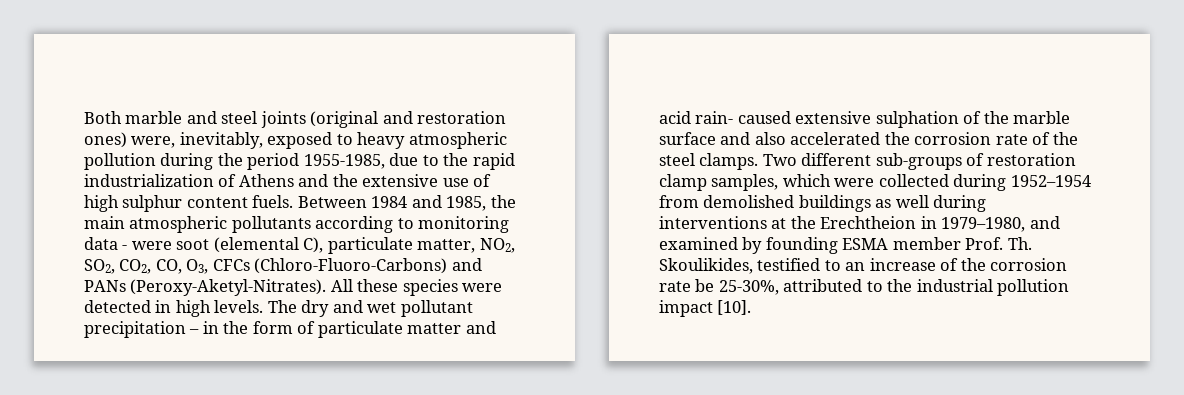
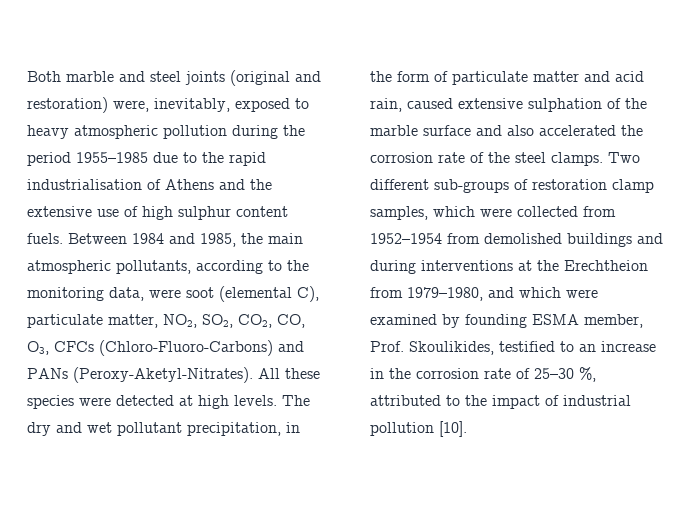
- Both marble and steel joints (original and restoration ones) were, inevitably, exposed to heavy atmospheric pollution during the period 1955-1985, due to the rapid industrialization of Athens and the extensive use of high sulphur content fuels.
+ Both marble and steel joints (original and restoration) were, inevitably, exposed to heavy atmospheric pollution during the period 1955–1985 due to the rapid industrialisation of Athens and the extensive use of high sulphur content fuels.
- Between 1984 and 1985, the main atmospheric pollutants according to monitoring data - were soot (elemental C), particulate matter, NO2, SO2, CO2, CO, O3, CFCs (Chloro-Fluoro-Carbons) and PANs (Peroxy-Aketyl-Nitrates).
+ Between 1984 and 1985, the main atmospheric pollutants, according to the monitoring data, were soot (elemental C), particulate matter, NO2, SO2, CO2, CO, O3, CFCs (Chloro-Fluoro-Carbons) and PANs (Peroxy-Aketyl-Nitrates).
- All these species were detected in high levels.
+ All these species were detected at high levels.
- The dry and wet pollutant precipitation – in the form of particulate matter and acid rain- caused extensive sulphation of the marble surface and also accelerated the corrosion rate of the steel clamps.
+ The dry and wet pollutant precipitation, in the form of particulate matter and acid rain, caused extensive sulphation of the marble surface and also accelerated the corrosion rate of the steel clamps.
- Two different sub-groups of restoration clamp samples, which were collected during 1952–1954 from demolished buildings as well during interventions at the Erechtheion in 1979–1980, and examined by founding ESMA member Prof. Th. Skoulikides, testified to an increase of the corrosion rate be 25-30%, attributed to the industrial pollution impact [10].
+ Two different sub-groups of restoration clamp samples, which were collected from 1952–1954 from demolished buildings and during interventions at the Erechtheion from 1979–1980, and which were examined by founding ESMA member, Prof. Skoulikides, testified to an increase in the corrosion rate of 25–30 %, attributed to the impact of industrial pollution [10].

